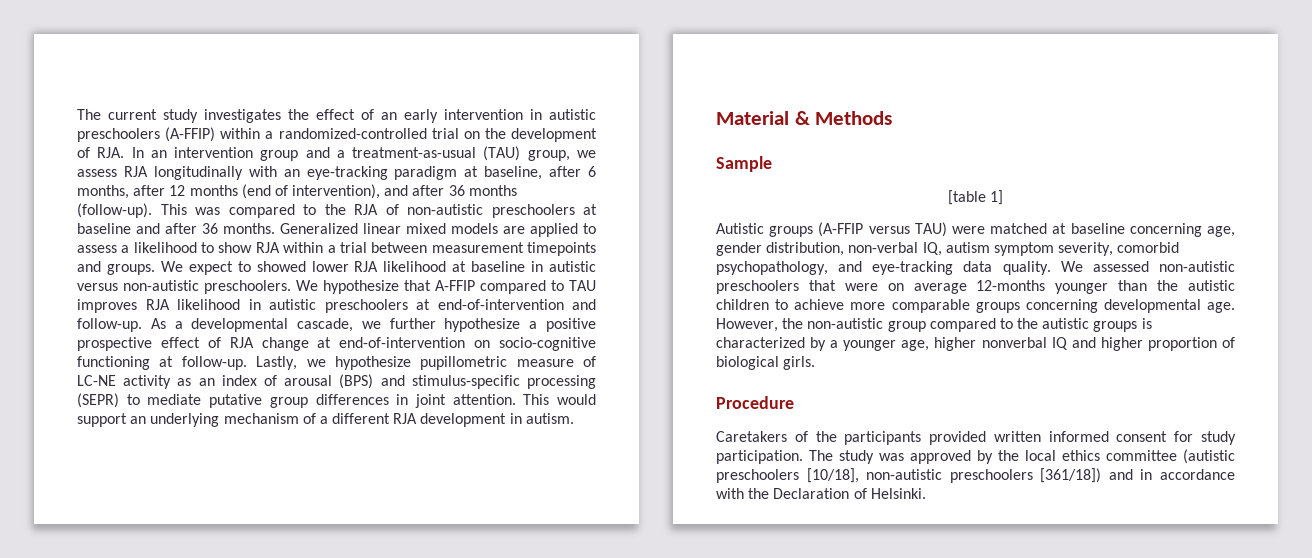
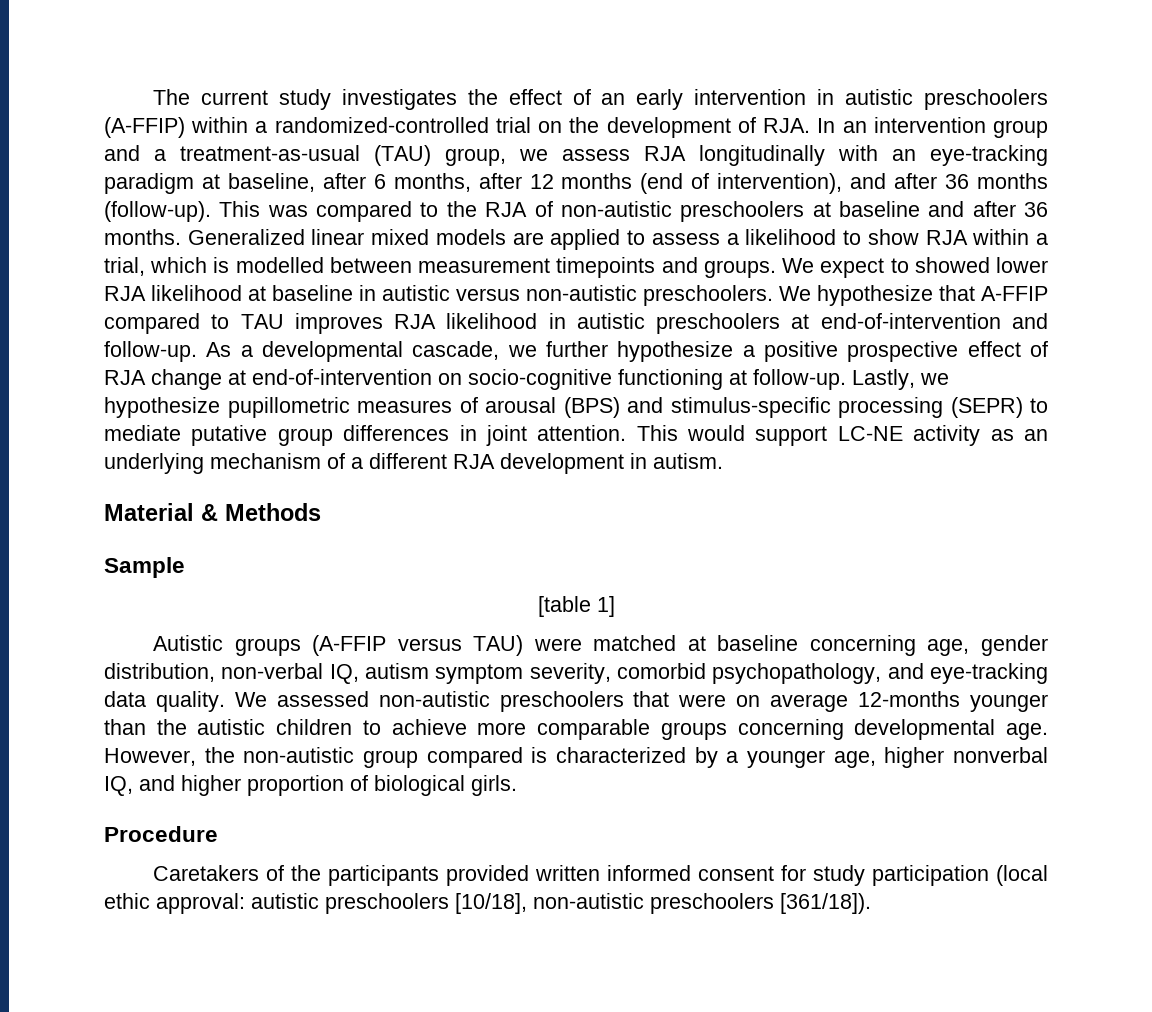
- Generalized linear mixed models are applied to assess a likelihood to show RJA within a trial between measurement timepoints and groups.
+ Generalized linear mixed models are applied to assess a likelihood to show RJA within a trial, which is modelled between measurement timepoints and groups.
- Lastly, we hypothesize pupillometric measure of LC-NE activity as an index of arousal (BPS) and stimulus-specific processing (SEPR) to mediate putative group differences in joint attention.
+ Lastly, we hypothesize pupillometric measures of arousal (BPS) and stimulus-specific processing (SEPR) to mediate putative group differences in joint attention.
- This would support an underlying mechanism of a different RJA development in autism.
+ This would support LC-NE activity as an underlying mechanism of a different RJA development in autism.
- However, the non-autistic group compared to the autistic groups is characterized by a younger age, higher nonverbal IQ and higher proportion of biological girls.
+ However, the non-autistic group compared is characterized by a younger age, higher nonverbal IQ, and higher proportion of biological girls.
- Caretakers of the participants provided written informed consent for study participation. The study was approved by the local ethics committee (autistic preschoolers [10/18], non-autistic preschoolers [361/18]) and in accordance with the Declaration of Helsinki.
+ Caretakers of the participants provided written informed consent for study participation (local ethic approval: autistic preschoolers [10/18], non-autistic preschoolers [361/18]).

